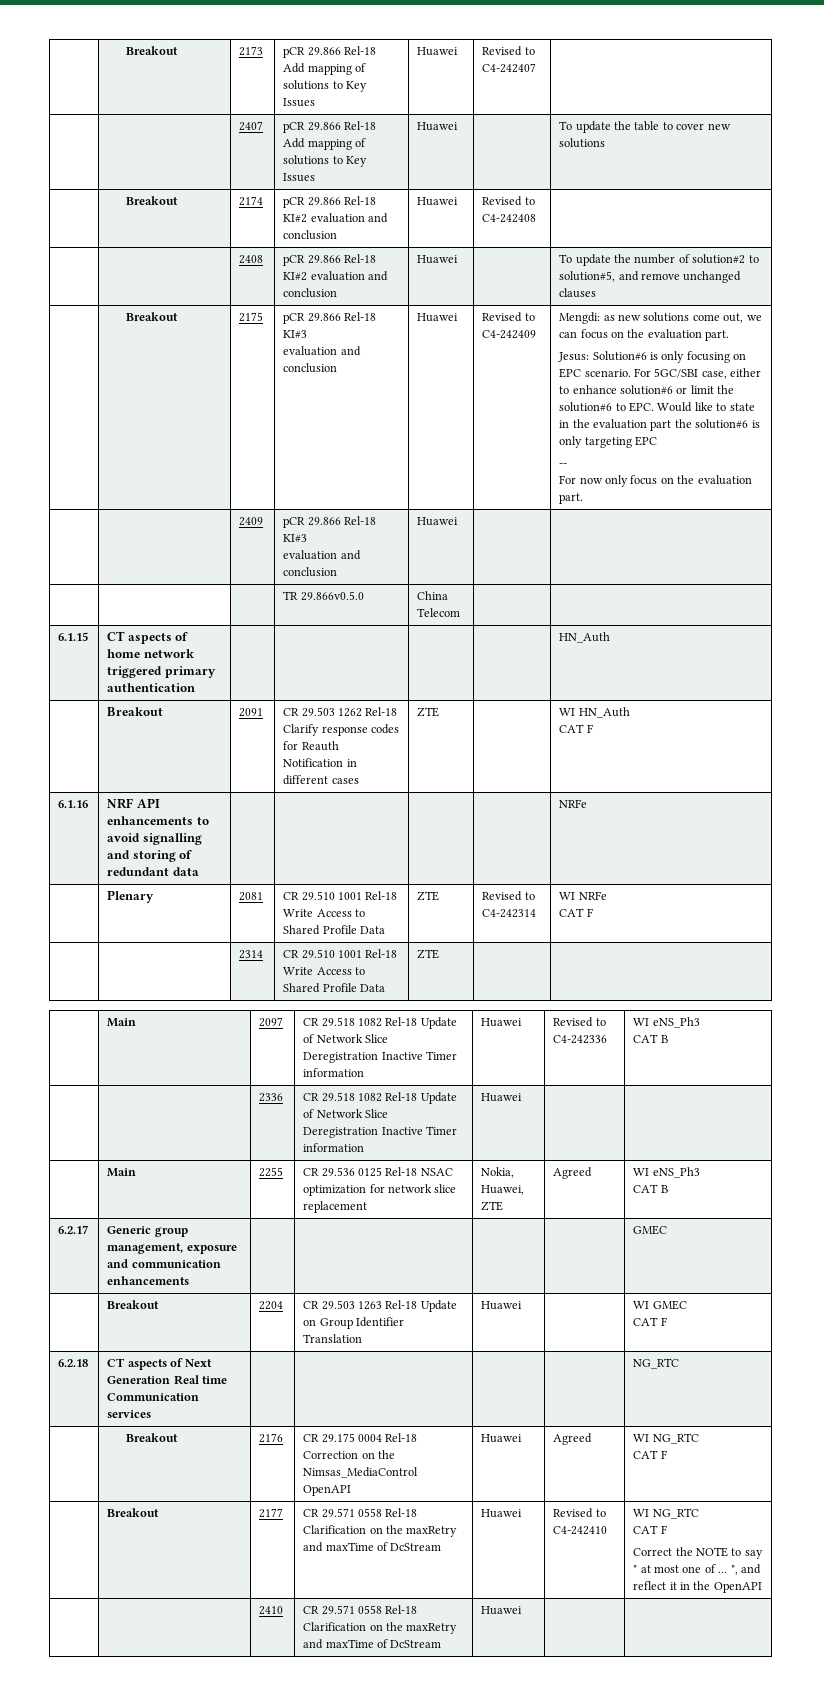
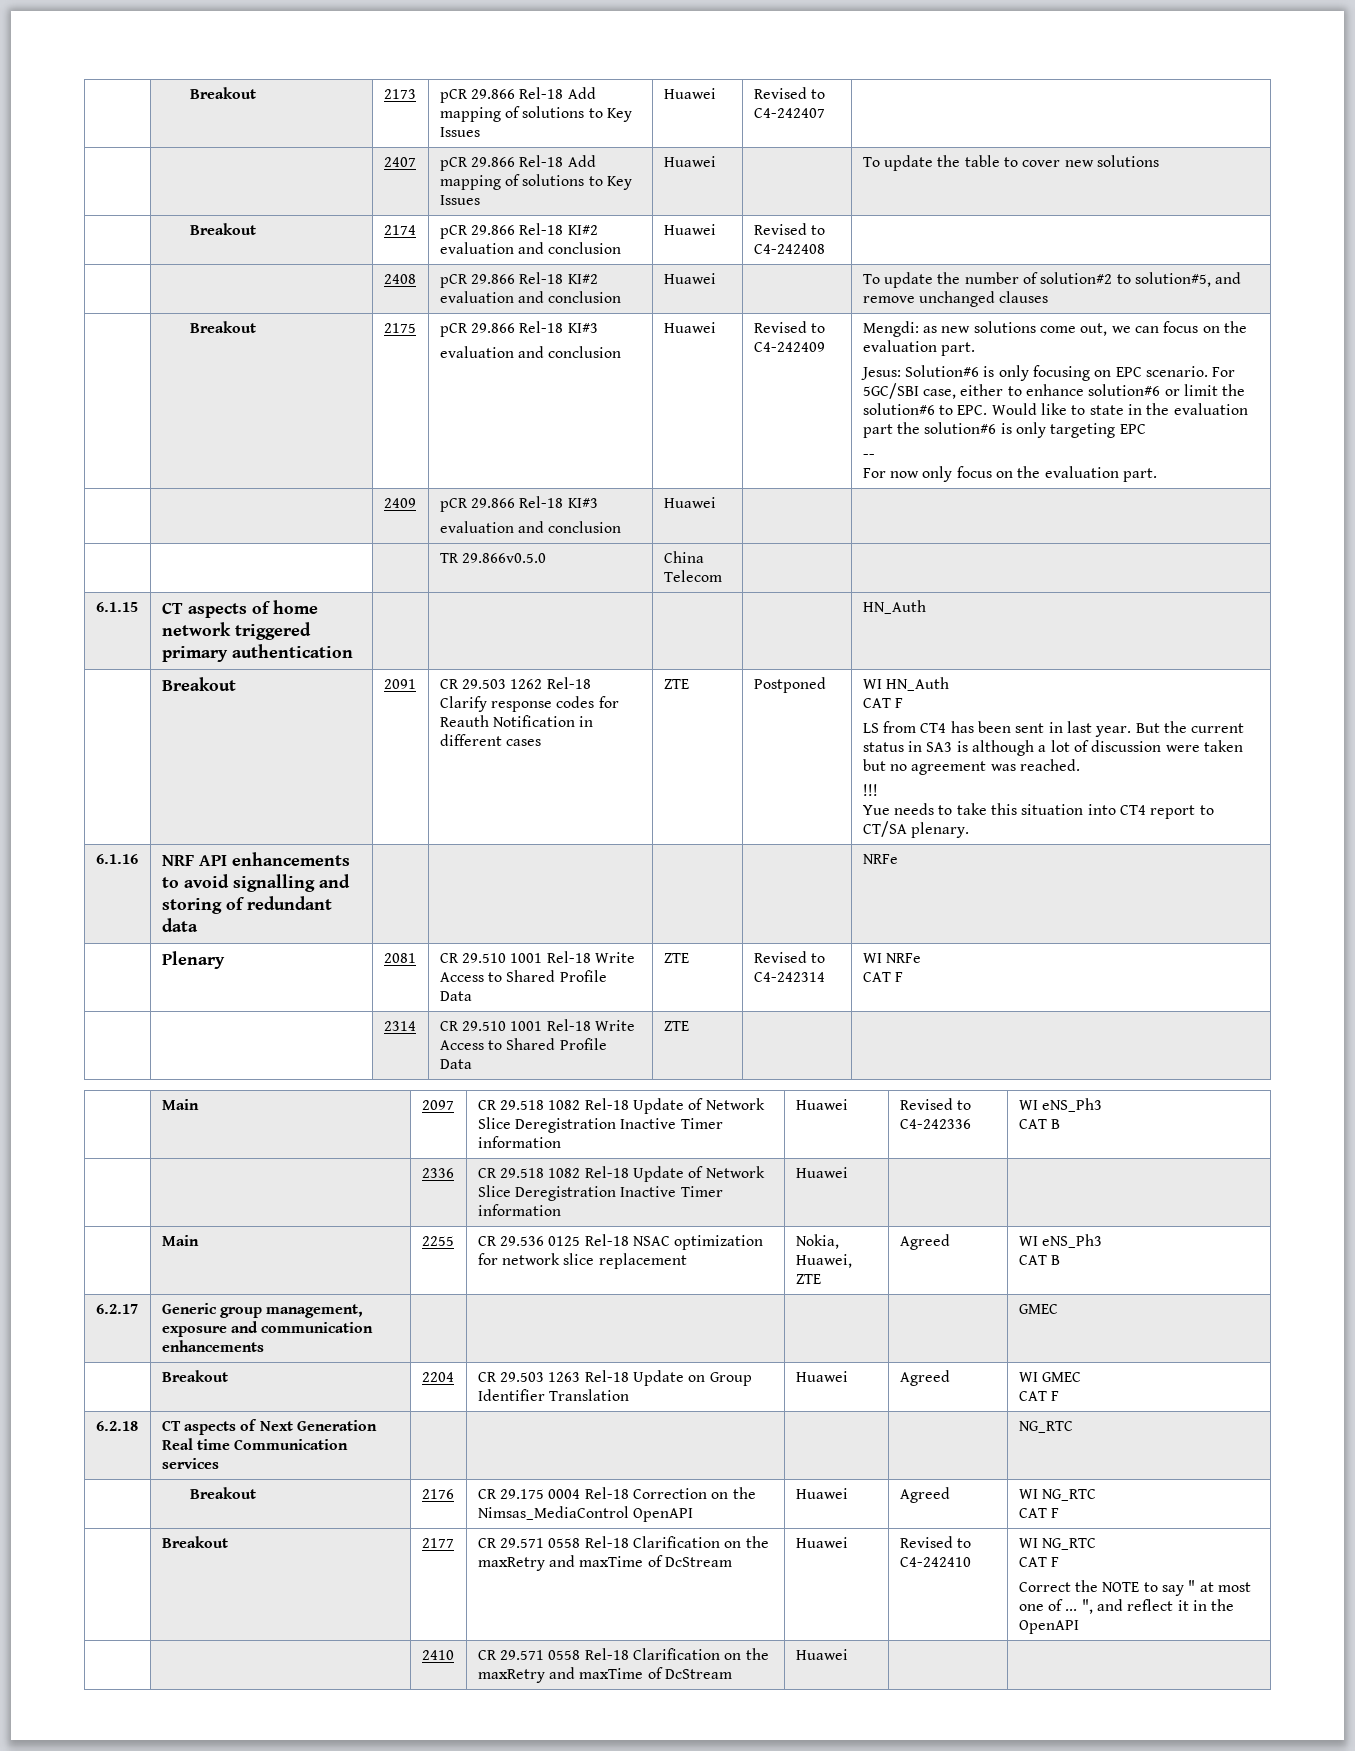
+ Postponed
+ LS from CT4 has been sent in last year. But the current status in SA3 is although a lot of discussion were taken but no agreement was reached.
+ !!!
+ Yue needs to take this situation into CT4 report to CT/SA plenary.
- | Breakout | 2204 | CR 29.503 1263 Rel-18 Update on Group Identifier Translation | Huawei | | WI GMEC
+ | Breakout | 2204 | CR 29.503 1263 Rel-18 Update on Group Identifier Translation | Huawei | Agreed | WI GMEC

